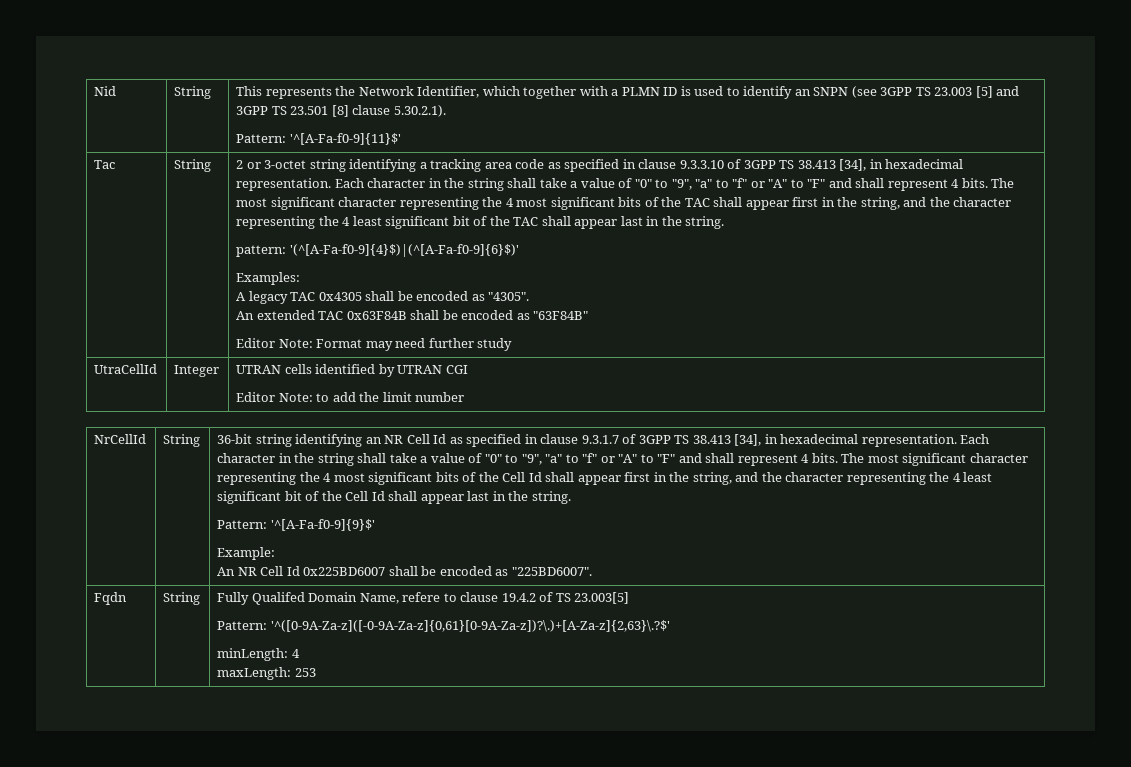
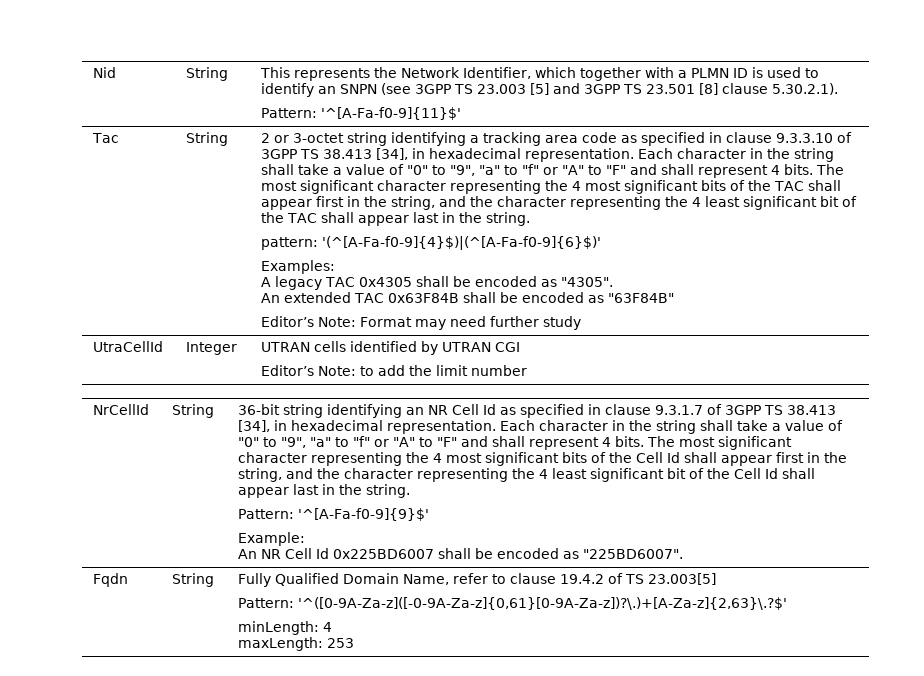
- Editor Note: Format may need further study
+ Editor’s Note: Format may need further study
  UtraCellId | Integer | UTRAN cells identified by UTRAN CGI
- Editor Note: to add the limit number
+ Editor’s Note: to add the limit number
- Fqdn | String | Fully Qualifed Domain Name, refere to clause 19.4.2 of TS 23.003[5]
+ Fqdn | String | Fully Qualified Domain Name, refer to clause 19.4.2 of TS 23.003[5]

